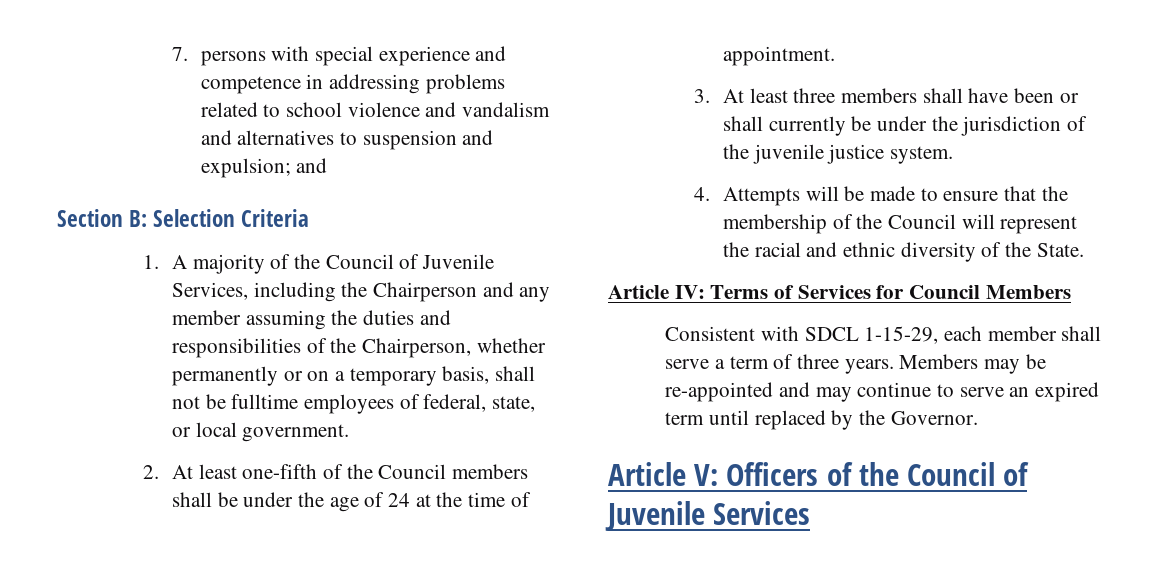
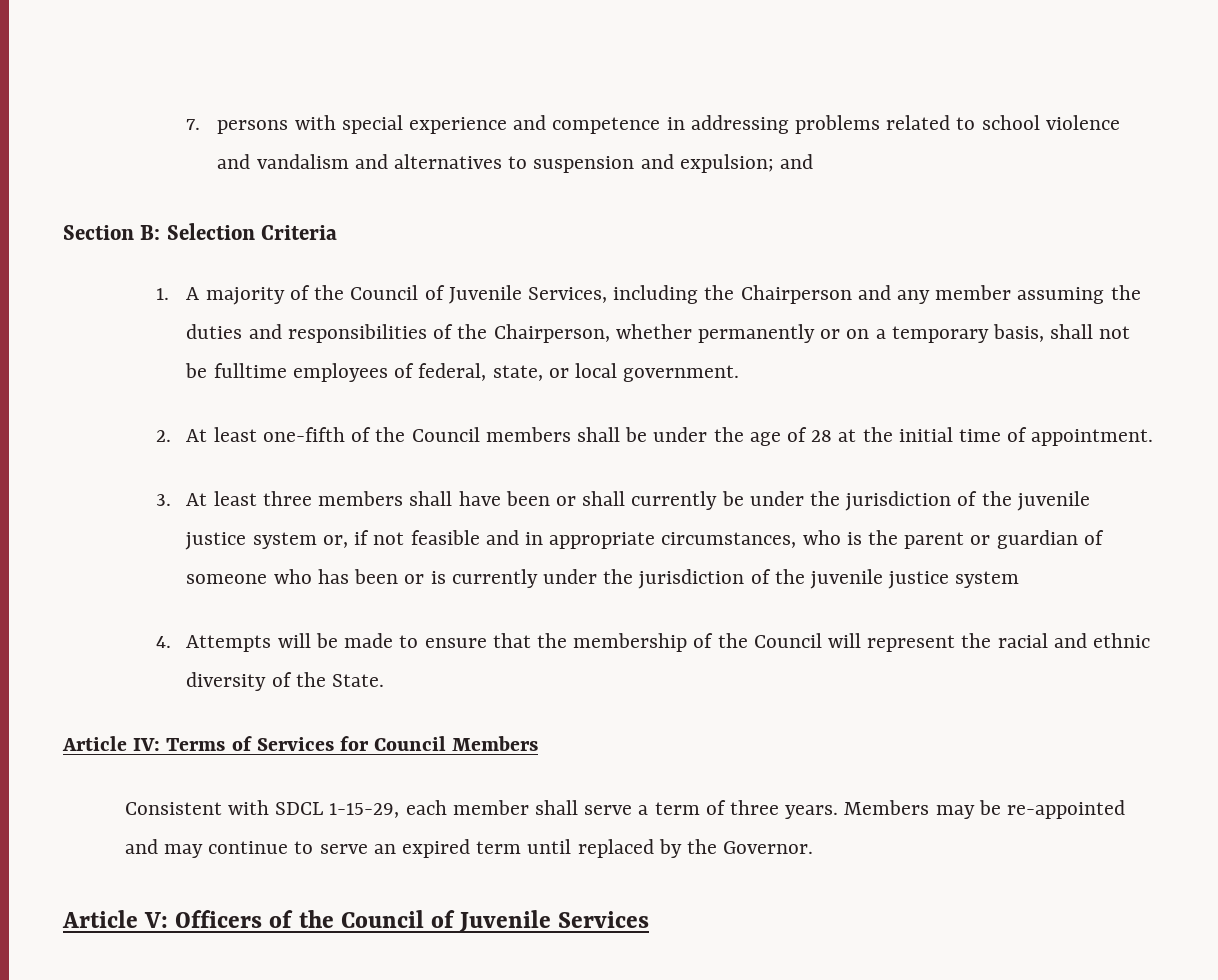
- 2. At least one-fifth of the Council members shall be under the age of 24 at the time of appointment.
+ 2. At least one-fifth of the Council members shall be under the age of 28 at the initial time of appointment.
- 3. At least three members shall have been or shall currently be under the jurisdiction of the juvenile justice system.
+ 3. At least three members shall have been or shall currently be under the jurisdiction of the juvenile justice system or, if not feasible and in appropriate circumstances, who is the parent or guardian of someone who has been or is currently under the jurisdiction of the juvenile justice system

